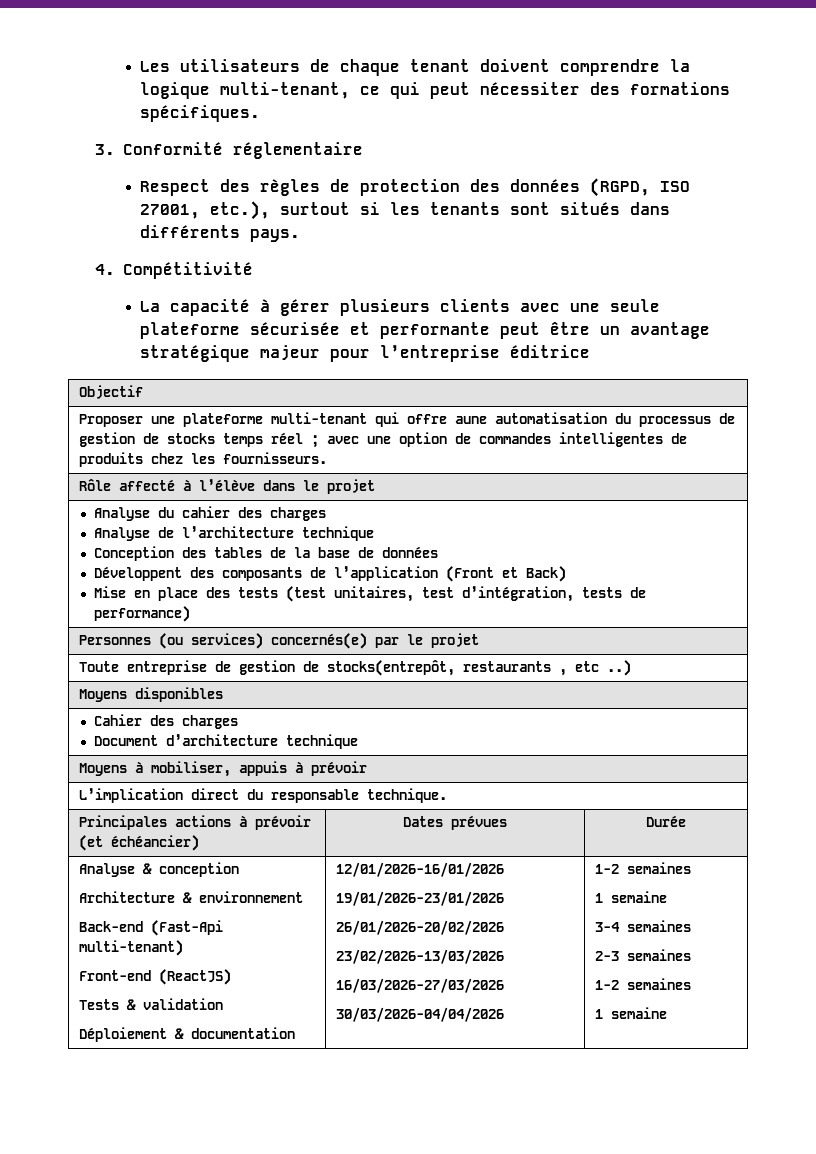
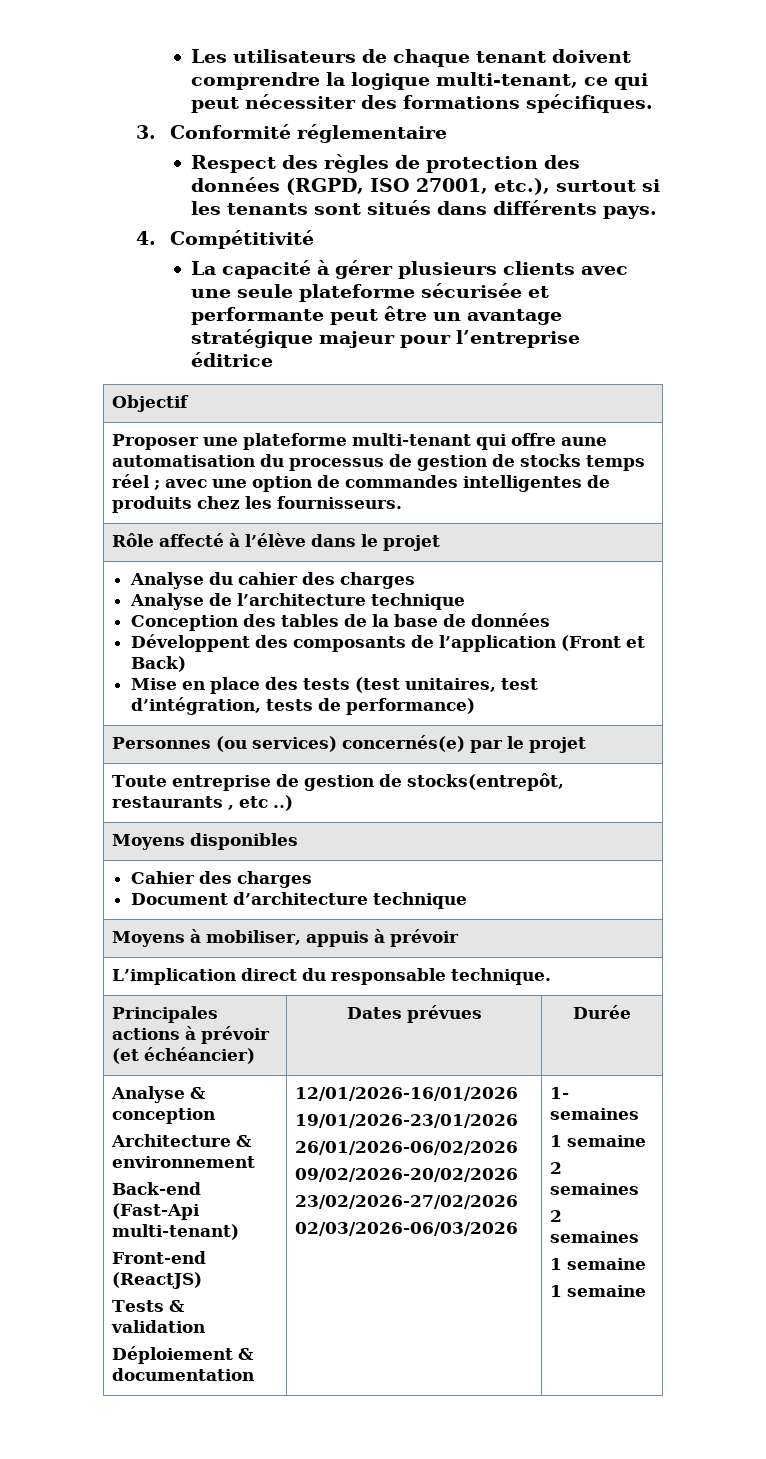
  Analyse & conception
  Architecture & environnement
  Back-end (Fast-Api multi-tenant)
  Front-end (ReactJS)
  Tests & validation
  Déploiement & documentation | 12/01/2026-16/01/2026
  19/01/2026-23/01/2026
- 26/01/2026-20/02/2026
- 23/02/2026-13/03/2026
- 16/03/2026-27/03/2026
- 30/03/2026-04/04/2026 | 1-2 semaines
+ 26/01/2026-06/02/2026
+ 09/02/2026-20/02/2026
+ 23/02/2026-27/02/2026
+ 02/03/2026-06/03/2026 | 1- semaines
  1 semaine
- 3-4 semaines
- 2-3 semaines
- 1-2 semaines
+ 2 semaines
+ 2 semaines
+ 1 semaine

